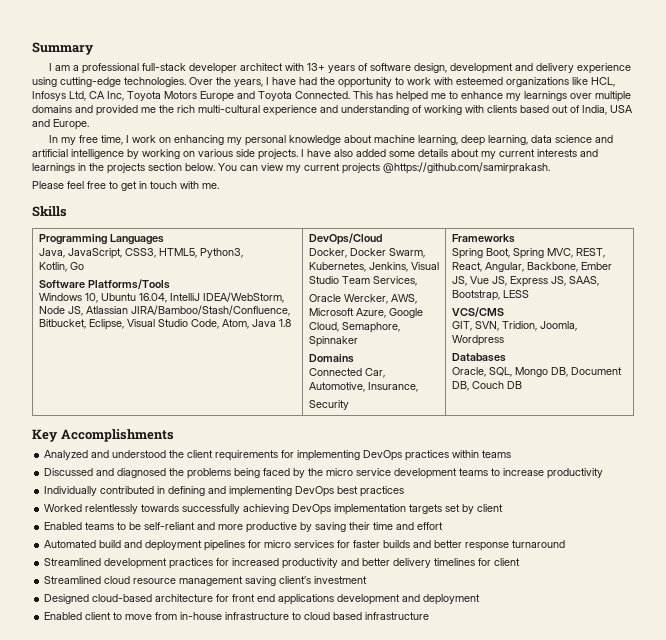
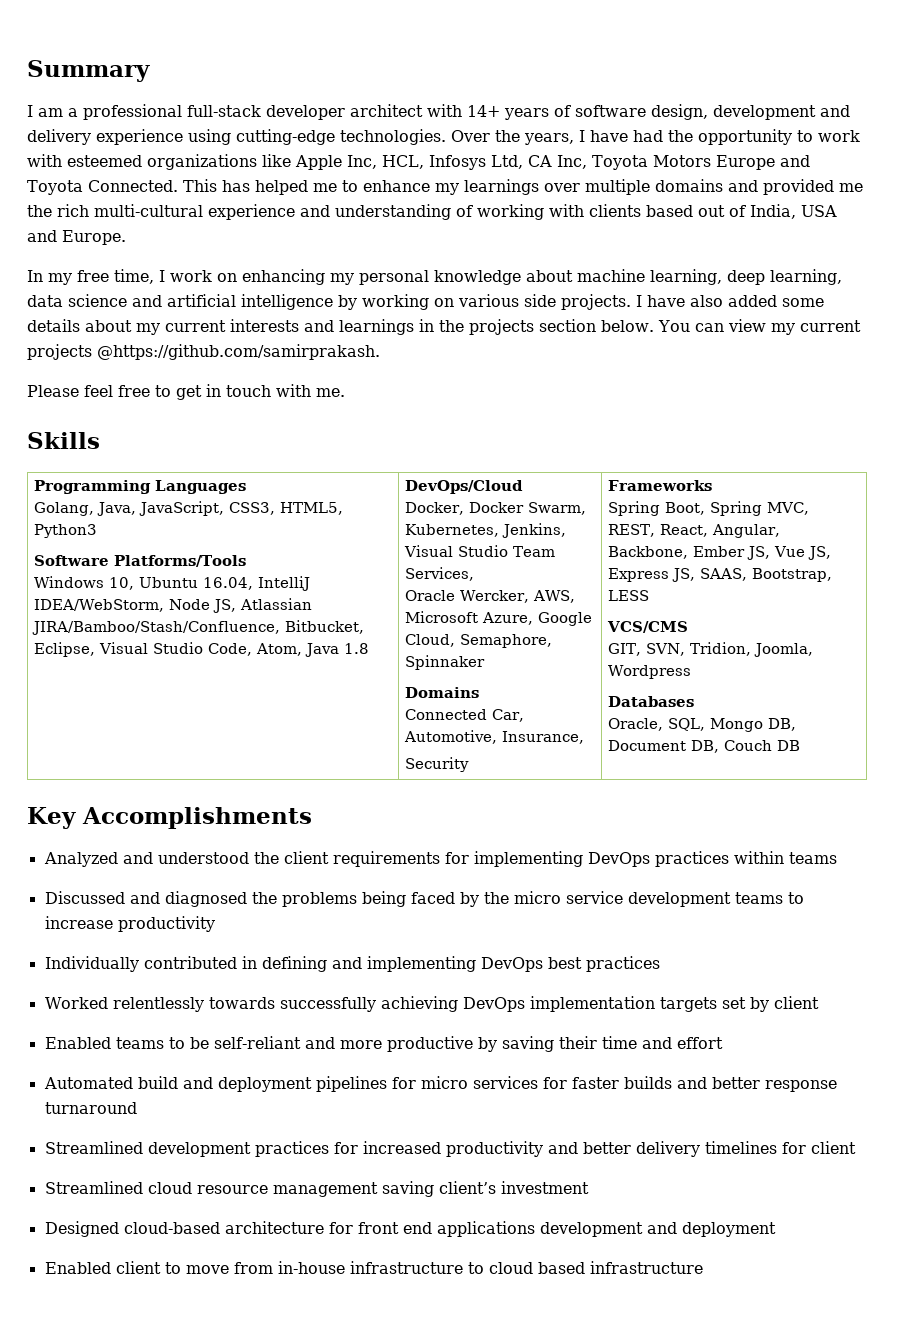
- I am a professional full-stack developer architect with 13+ years of software design, development and delivery experience using cutting-edge technologies.
+ I am a professional full-stack developer architect with 14+ years of software design, development and delivery experience using cutting-edge technologies.
- Over the years, I have had the opportunity to work with esteemed organizations like HCL, Infosys Ltd, CA Inc, Toyota Motors Europe and Toyota Connected.
+ Over the years, I have had the opportunity to work with esteemed organizations like Apple Inc, HCL, Infosys Ltd, CA Inc, Toyota Motors Europe and Toyota Connected.
- Java, JavaScript, CSS3, HTML5, Python3,
- Kotlin, Go
+ Golang, Java, JavaScript, CSS3, HTML5, Python3

